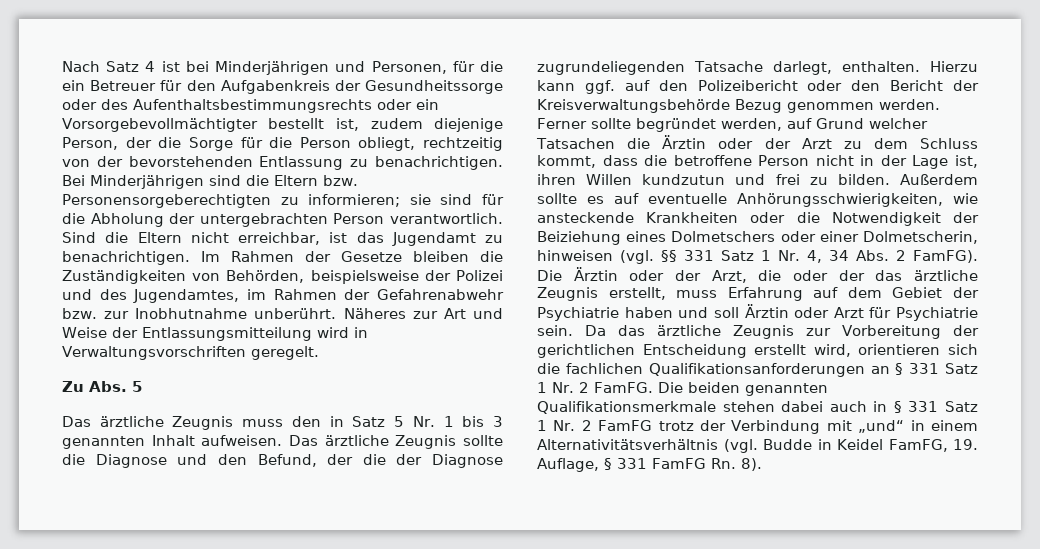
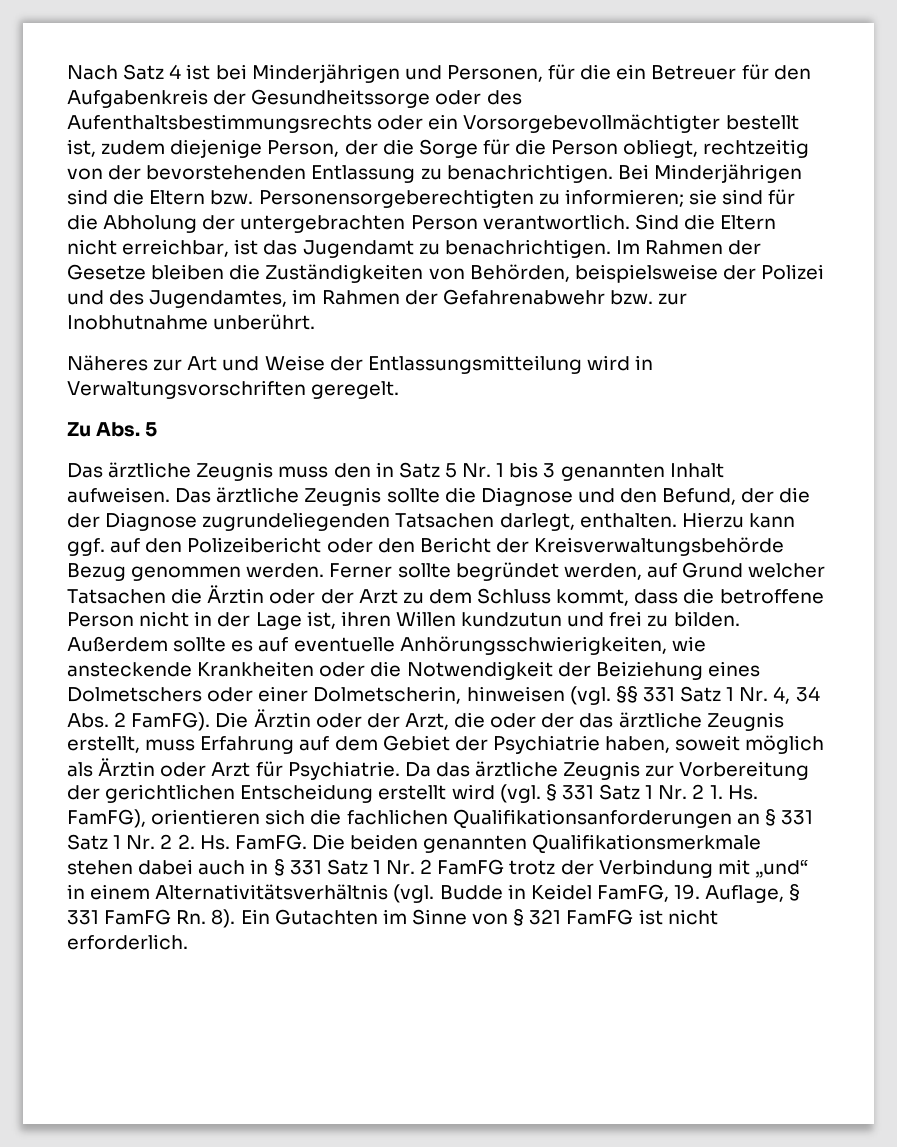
- Im Rahmen der Gesetze bleiben die Zuständigkeiten von Behörden, beispielsweise der Polizei und des Jugendamtes, im Rahmen der Gefahrenabwehr bzw. zur Inobhutnahme unberührt. Näheres zur Art und Weise der Entlassungsmitteilung wird in Verwaltungsvorschriften geregelt.
+ Im Rahmen der Gesetze bleiben die Zuständigkeiten von Behörden, beispielsweise der Polizei und des Jugendamtes, im Rahmen der Gefahrenabwehr bzw. zur Inobhutnahme unberührt.
+ Näheres zur Art und Weise der Entlassungsmitteilung wird in Verwaltungsvorschriften geregelt.
- Das ärztliche Zeugnis sollte die Diagnose und den Befund, der die der Diagnose zugrundeliegenden Tatsache darlegt, enthalten.
+ Das ärztliche Zeugnis sollte die Diagnose und den Befund, der die der Diagnose zugrundeliegenden Tatsachen darlegt, enthalten.
- Die Ärztin oder der Arzt, die oder der das ärztliche Zeugnis erstellt, muss Erfahrung auf dem Gebiet der Psychiatrie haben und soll Ärztin oder Arzt für Psychiatrie sein.
+ Die Ärztin oder der Arzt, die oder der das ärztliche Zeugnis erstellt, muss Erfahrung auf dem Gebiet der Psychiatrie haben, soweit möglich als Ärztin oder Arzt für Psychiatrie.
- Da das ärztliche Zeugnis zur Vorbereitung der gerichtlichen Entscheidung erstellt wird, orientieren sich die fachlichen Qualifikationsanforderungen an § 331 Satz 1 Nr. 2 FamFG.
+ Da das ärztliche Zeugnis zur Vorbereitung der gerichtlichen Entscheidung erstellt wird (vgl. § 331 Satz 1 Nr. 2 1. Hs. FamFG), orientieren sich die fachlichen Qualifikationsanforderungen an § 331 Satz 1 Nr. 2 2. Hs. FamFG.
+ Ein Gutachten im Sinne von § 321 FamFG ist nicht erforderlich.

